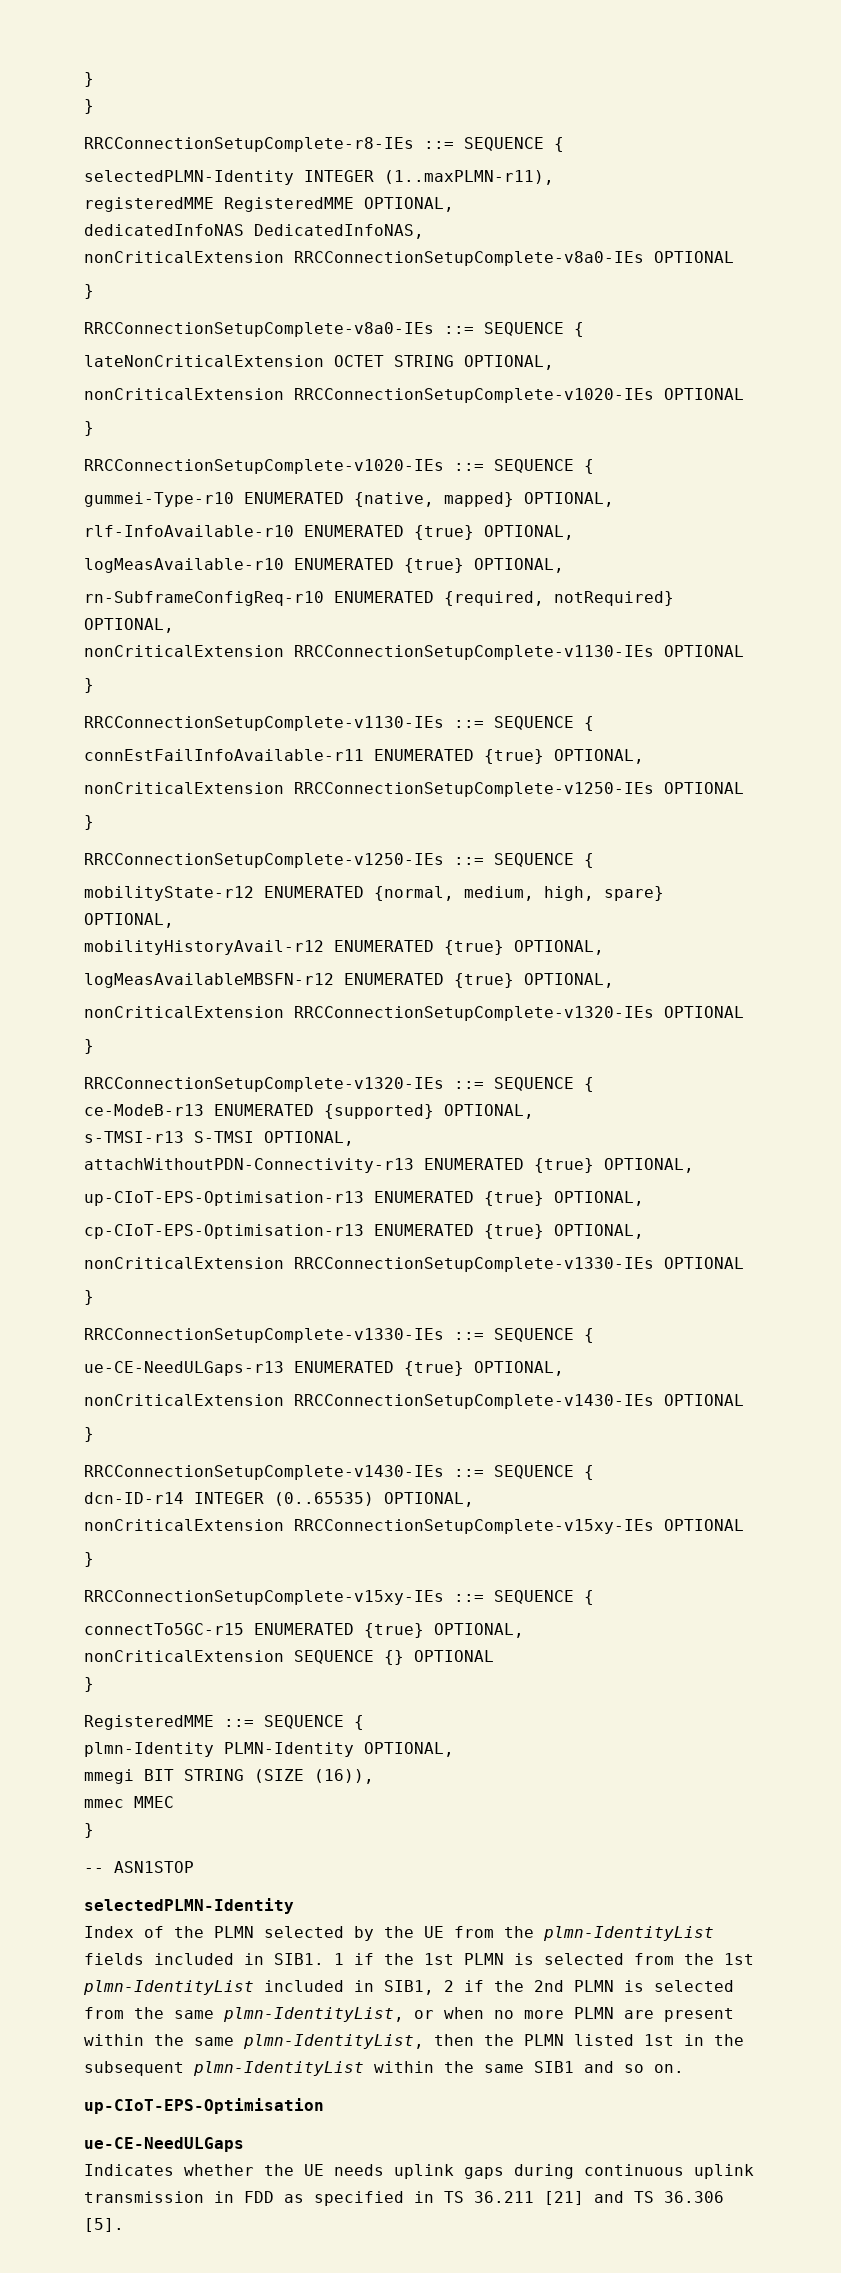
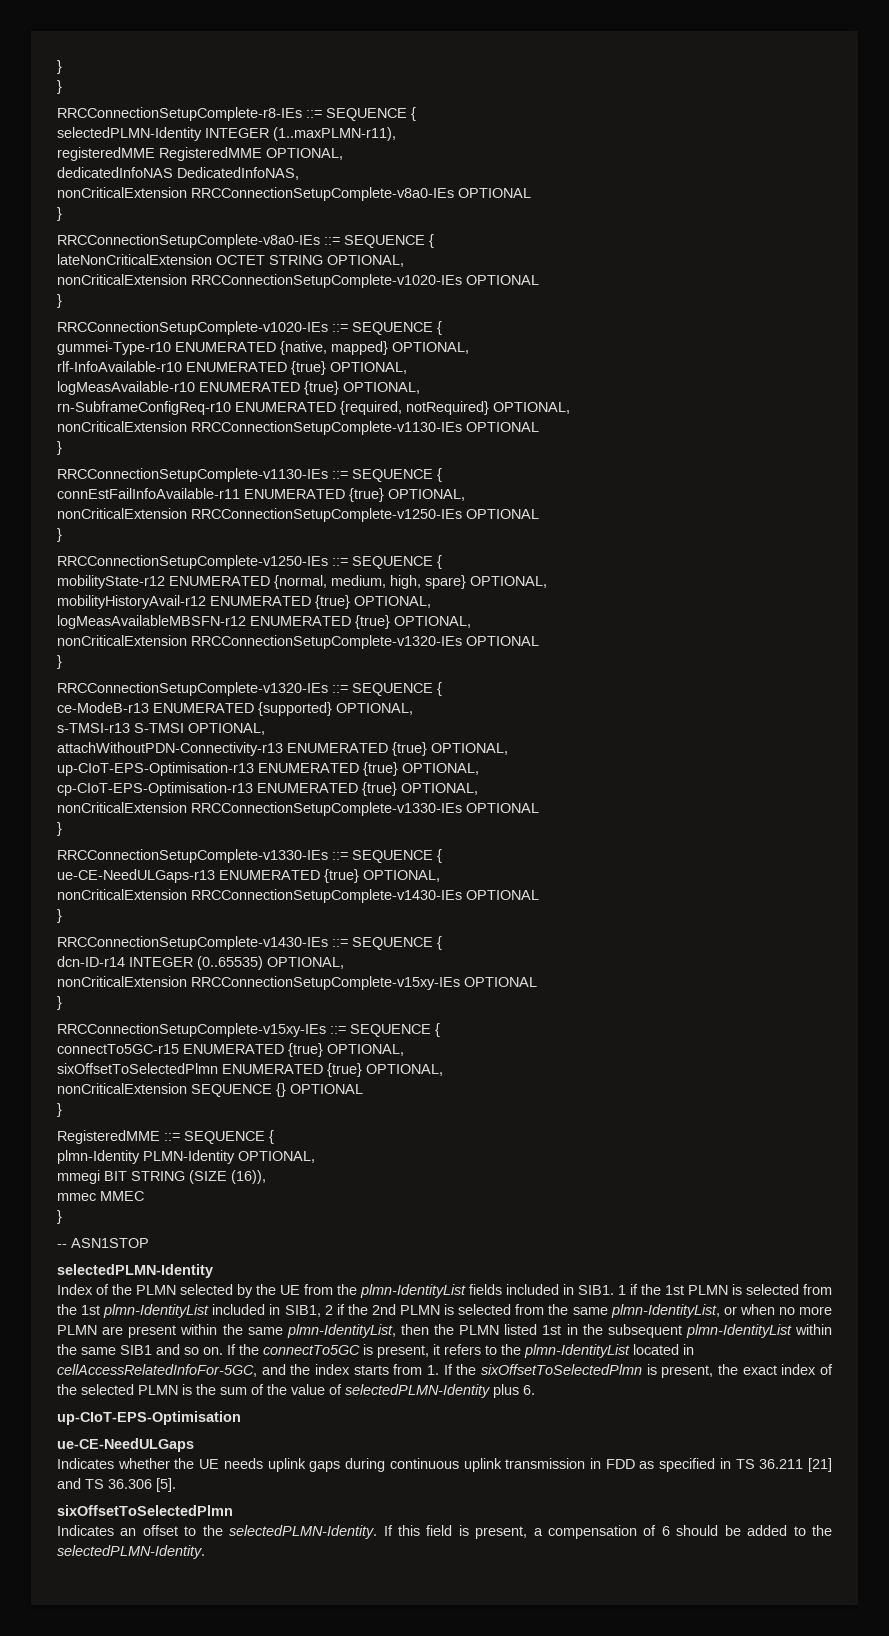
+ sixOffsetToSelectedPlmn ENUMERATED {true} OPTIONAL,
+ If the connectTo5GC is present, it refers to the plmn-IdentityList located in cellAccessRelatedInfoFor-5GC, and the index starts from 1. If the sixOffsetToSelectedPlmn is present, the exact index of the selected PLMN is the sum of the value of selectedPLMN-Identity plus 6.
  Indicates whether the UE needs uplink gaps during continuous uplink transmission in FDD as specified in TS 36.211 [21] and TS 36.306 [5].
+ sixOffsetToSelectedPlmn
+ Indicates an offset to the selectedPLMN-Identity. If this field is present, a compensation of 6 should be added to the selectedPLMN-Identity.

